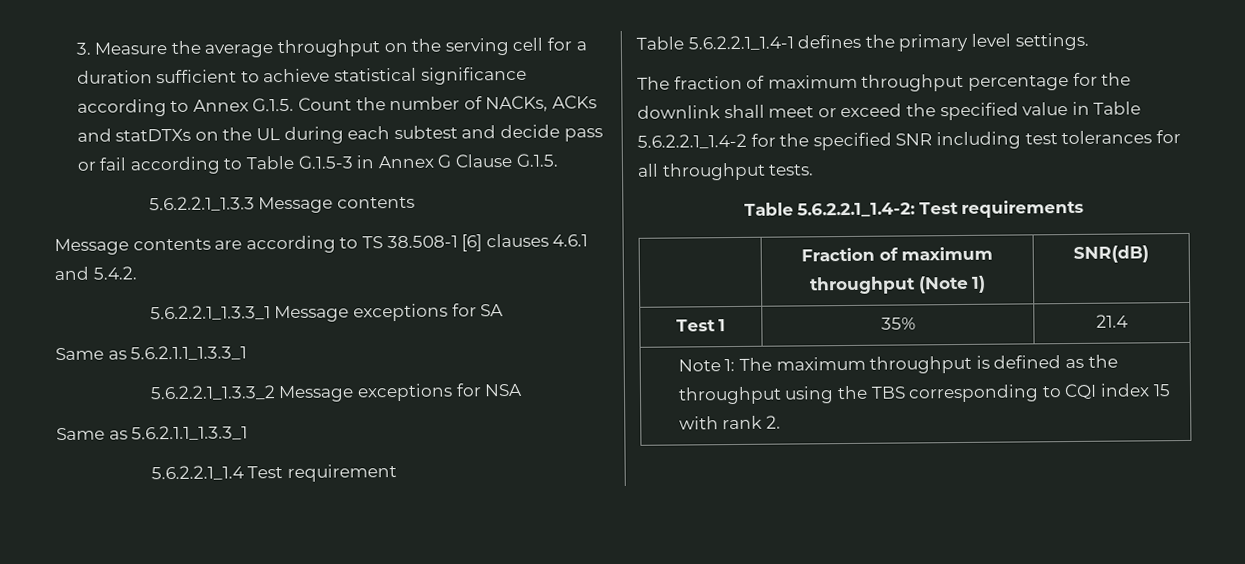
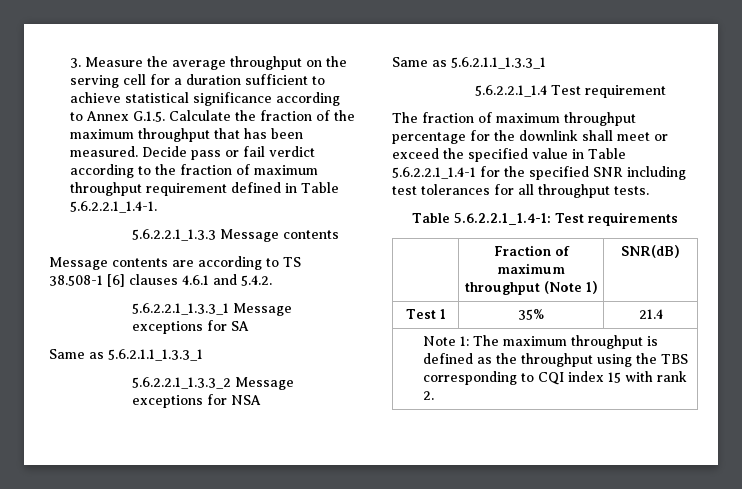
- 3. Measure the average throughput on the serving cell for a duration sufficient to achieve statistical significance according to Annex G.1.5. Count the number of NACKs, ACKs and statDTXs on the UL during each subtest and decide pass or fail according to Table G.1.5-3 in Annex G Clause G.1.5.
+ 3. Measure the average throughput on the serving cell for a duration sufficient to achieve statistical significance according to Annex G.1.5. Calculate the fraction of the maximum throughput that has been measured. Decide pass or fail verdict according to the fraction of maximum throughput requirement defined in Table 5.6.2.2.1_1.4-1.
- Table 5.6.2.2.1_1.4-1 defines the primary level settings.
- The fraction of maximum throughput percentage for the downlink shall meet or exceed the specified value in Table 5.6.2.2.1_1.4-2 for the specified SNR including test tolerances for all throughput tests.
+ The fraction of maximum throughput percentage for the downlink shall meet or exceed the specified value in Table 5.6.2.2.1_1.4-1 for the specified SNR including test tolerances for all throughput tests.
- Table 5.6.2.2.1_1.4-2: Test requirements
+ Table 5.6.2.2.1_1.4-1: Test requirements

